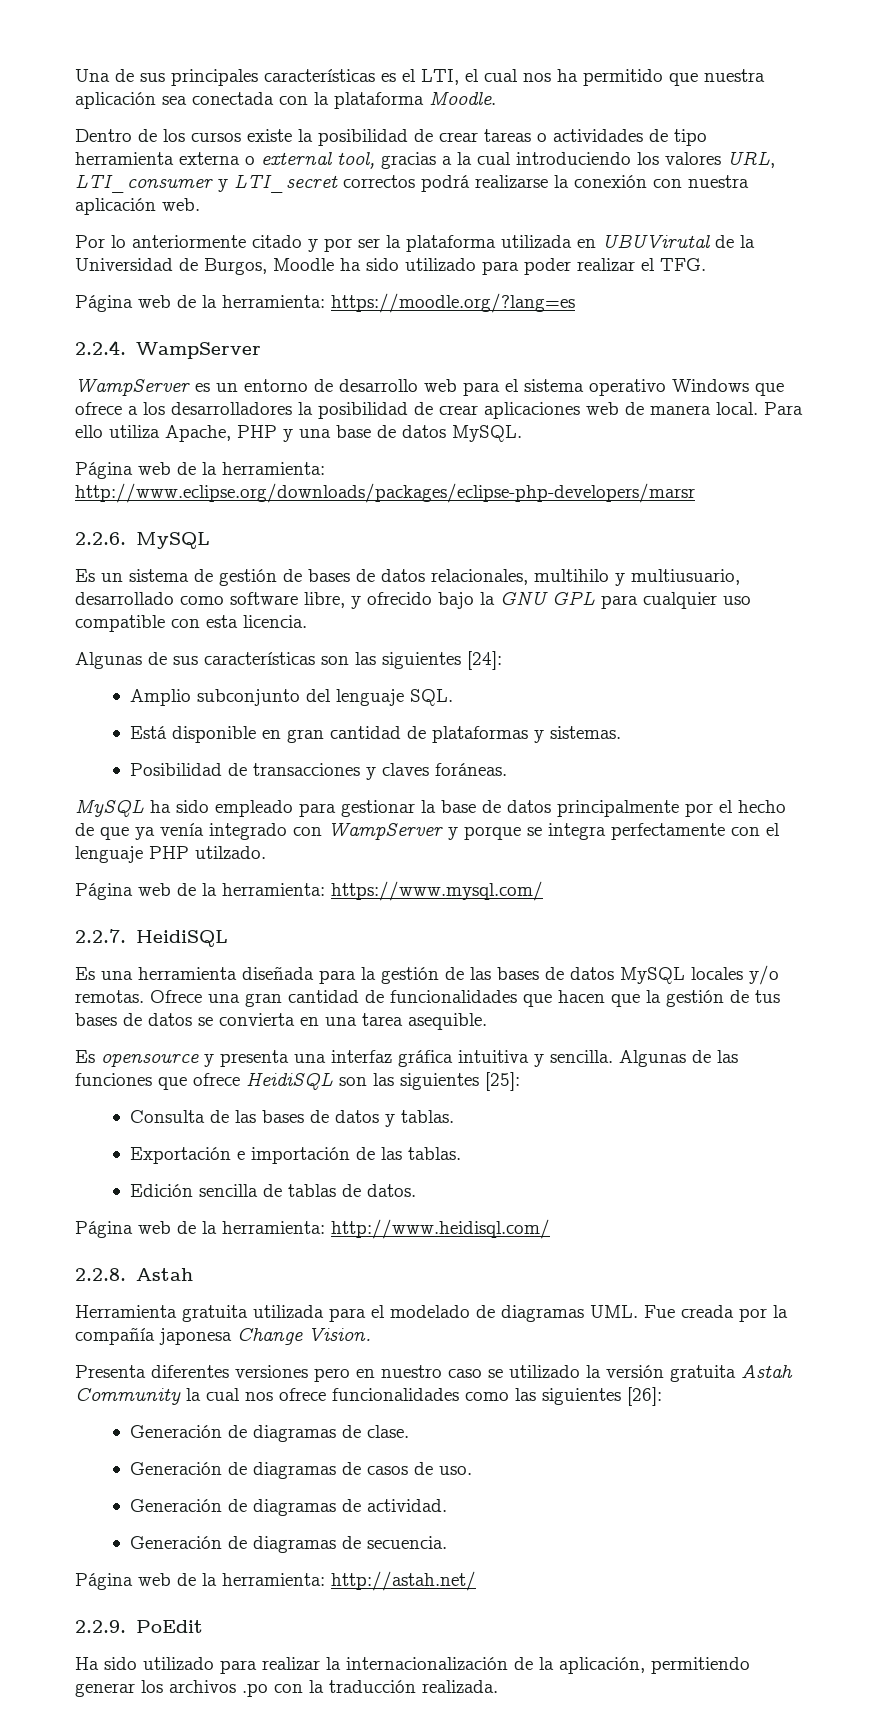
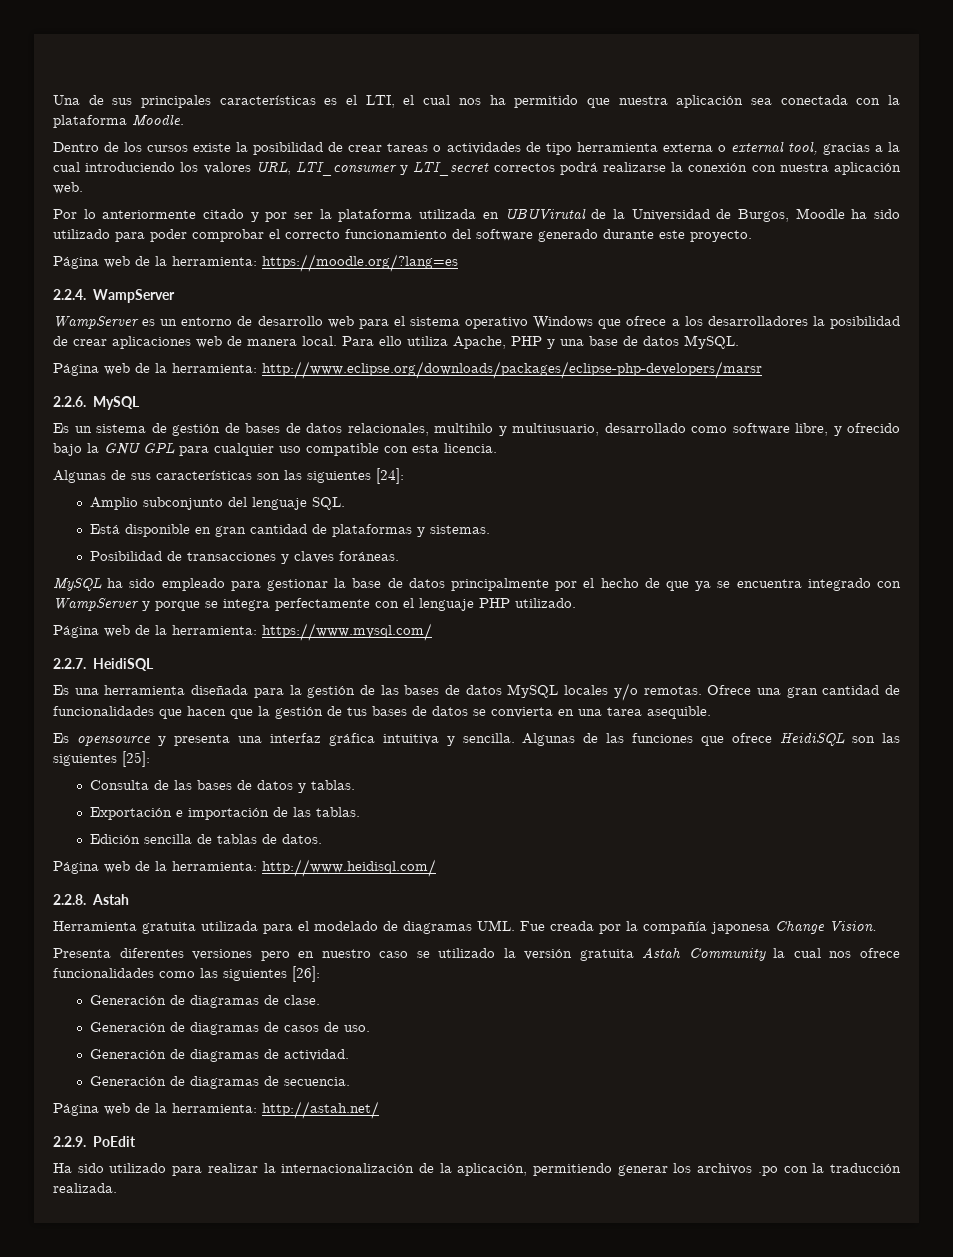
- Por lo anteriormente citado y por ser la plataforma utilizada en UBUVirutal de la Universidad de Burgos, Moodle ha sido utilizado para poder realizar el TFG.
+ Por lo anteriormente citado y por ser la plataforma utilizada en UBUVirutal de la Universidad de Burgos, Moodle ha sido utilizado para poder comprobar el correcto funcionamiento del software generado durante este proyecto.
- MySQL ha sido empleado para gestionar la base de datos principalmente por el hecho de que ya venía integrado con WampServer y porque se integra perfectamente con el lenguaje PHP utilzado.
+ MySQL ha sido empleado para gestionar la base de datos principalmente por el hecho de que ya se encuentra integrado con WampServer y porque se integra perfectamente con el lenguaje PHP utilizado.

